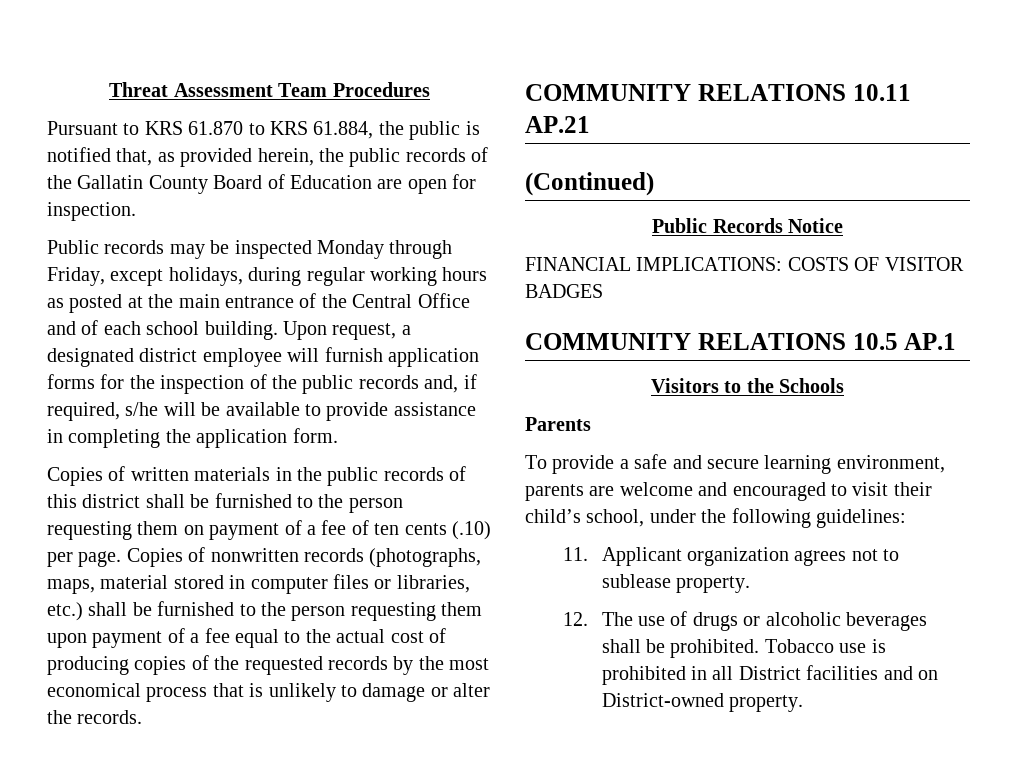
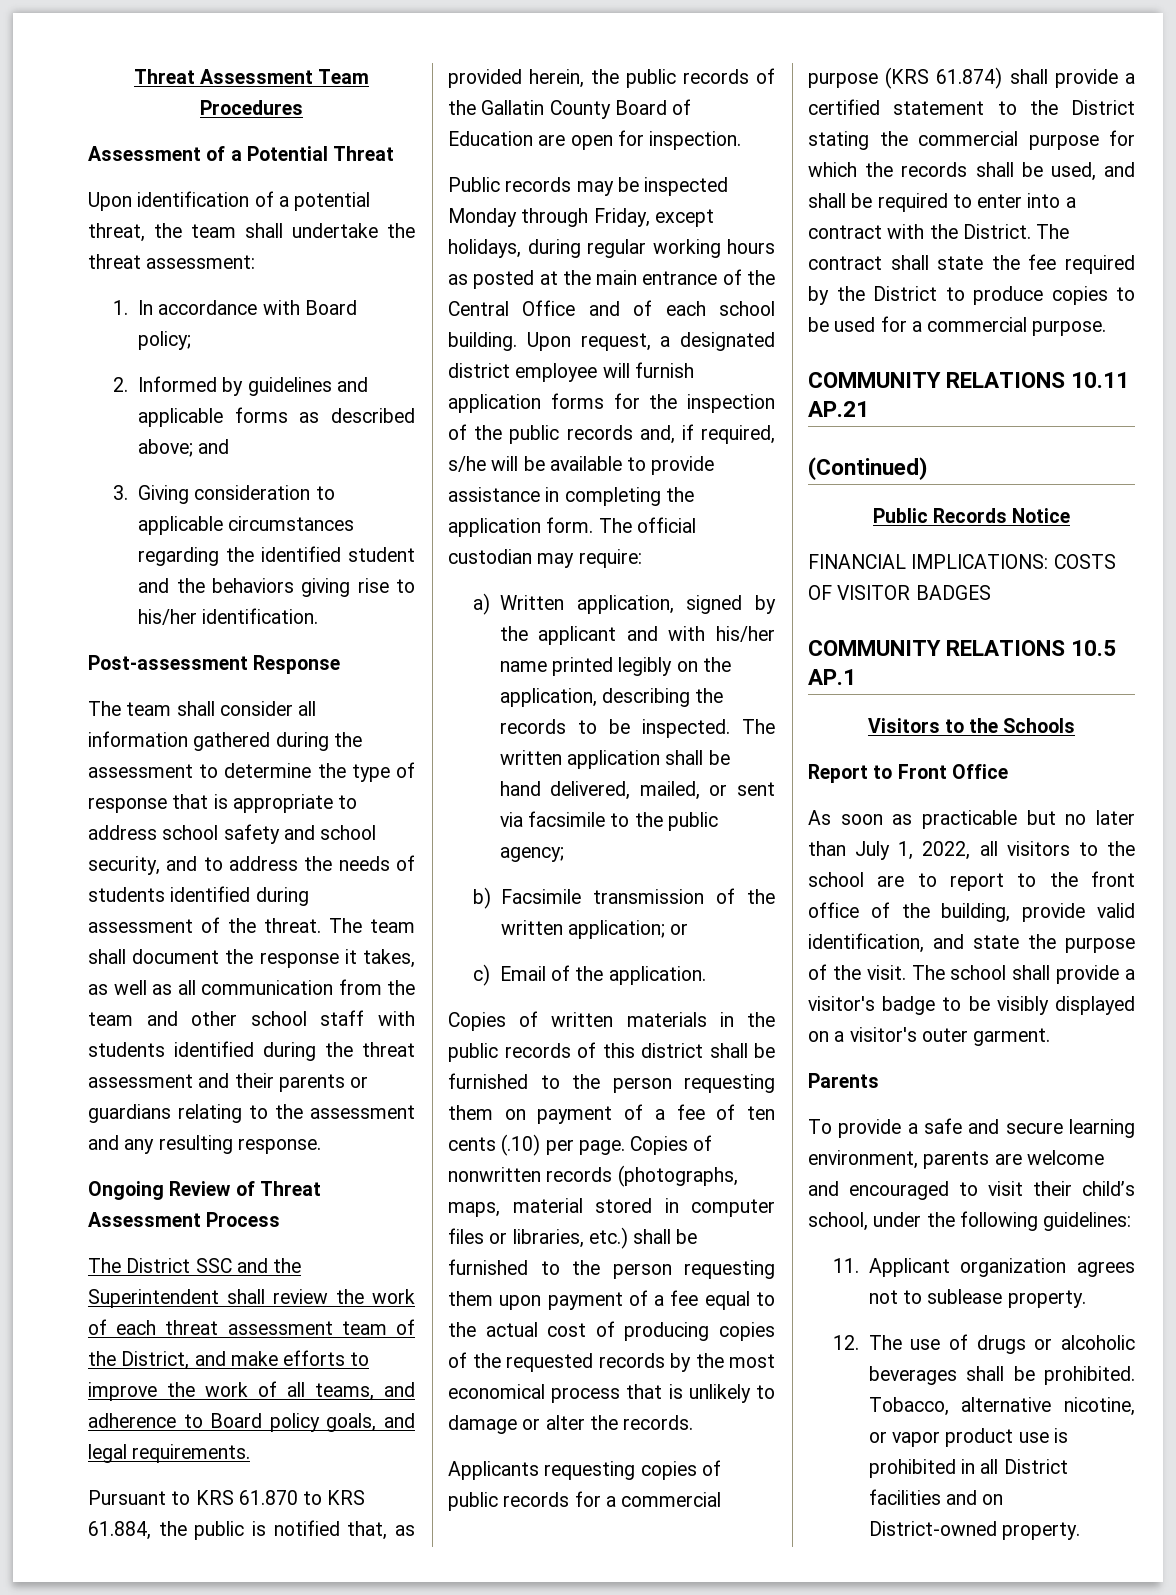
+ Assessment of a Potential Threat
+ Upon identification of a potential threat, the team shall undertake the threat assessment:
+ 1. In accordance with Board policy;
+ 2. Informed by guidelines and applicable forms as described above; and
+ 3. Giving consideration to applicable circumstances regarding the identified student and the behaviors giving rise to his/her identification.
+ Post-assessment Response
+ The team shall consider all information gathered during the assessment to determine the type of response that is appropriate to address school safety and school security, and to address the needs of students identified during assessment of the threat. The team shall document the response it takes, as well as all communication from the team and other school staff with students identified during the threat assessment and their parents or guardians relating to the assessment and any resulting response.
+ Ongoing Review of Threat Assessment Process
+ The District SSC and the Superintendent shall review the work of each threat assessment team of the District, and make efforts to improve the work of all teams, and adherence to Board policy goals, and legal requirements.
+ The official custodian may require:
+ a) Written application, signed by the applicant and with his/her name printed legibly on the application, describing the records to be inspected. The written application shall be hand delivered, mailed, or sent via facsimile to the public agency;
+ b) Facsimile transmission of the written application; or
+ c) Email of the application.
+ Applicants requesting copies of public records for a commercial purpose (KRS 61.874) shall provide a certified statement to the District stating the commercial purpose for which the records shall be used, and shall be required to enter into a contract with the District. The contract shall state the fee required by the District to produce copies to be used for a commercial purpose.
+ Report to Front Office
+ As soon as practicable but no later than July 1, 2022, all visitors to the school are to report to the front office of the building, provide valid identification, and state the purpose of the visit. The school shall provide a visitor's badge to be visibly displayed on a visitor's outer garment.
- Tobacco use is prohibited in all District facilities and on District-owned property.
+ Tobacco, alternative nicotine, or vapor product use is prohibited in all District facilities and on District-owned property.

